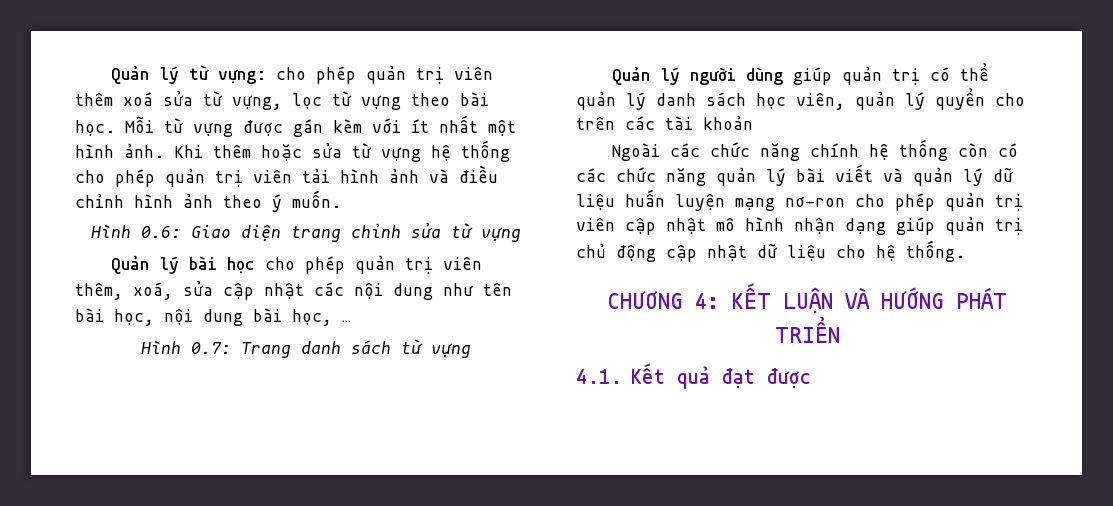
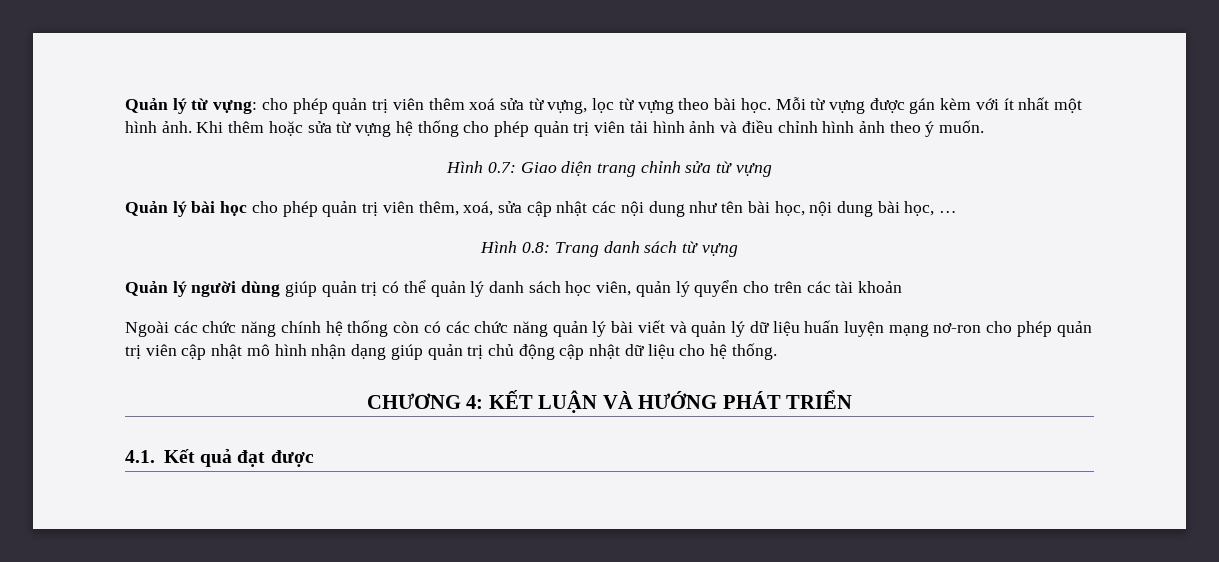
- Hình 0.6: Giao diện trang chỉnh sửa từ vựng
+ Hình 0.7: Giao diện trang chỉnh sửa từ vựng
- Hình 0.7: Trang danh sách từ vựng
+ Hình 0.8: Trang danh sách từ vựng

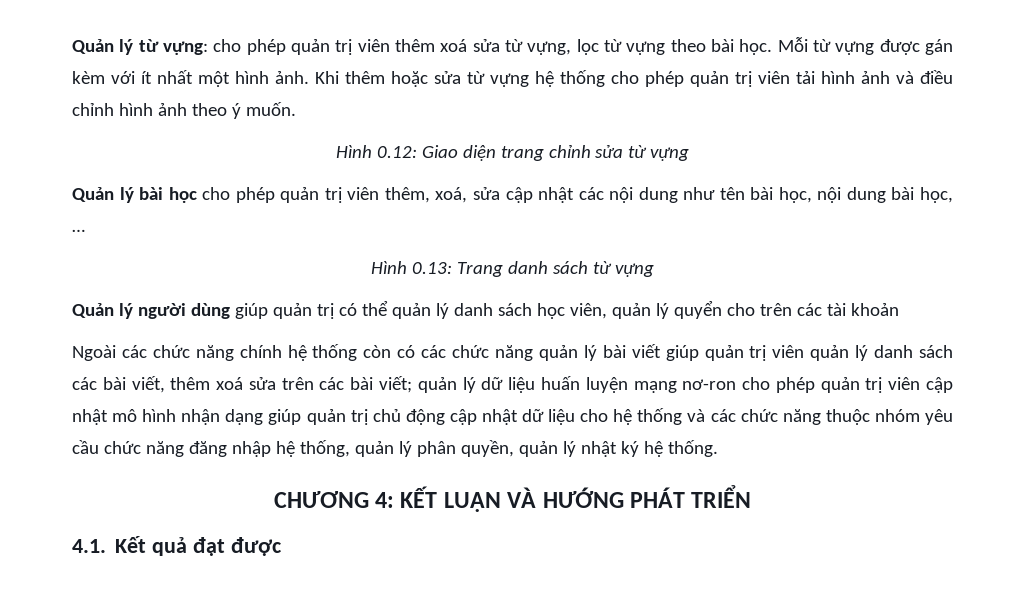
- Hình 0.7: Giao diện trang chỉnh sửa từ vựng
+ Hình 0.12: Giao diện trang chỉnh sửa từ vựng
- Hình 0.8: Trang danh sách từ vựng
+ Hình 0.13: Trang danh sách từ vựng
- Ngoài các chức năng chính hệ thống còn có các chức năng quản lý bài viết và quản lý dữ liệu huấn luyện mạng nơ-ron cho phép quản trị viên cập nhật mô hình nhận dạng giúp quản trị chủ động cập nhật dữ liệu cho hệ thống.
+ Ngoài các chức năng chính hệ thống còn có các chức năng quản lý bài viết giúp quản trị viên quản lý danh sách các bài viết, thêm xoá sửa trên các bài viết; quản lý dữ liệu huấn luyện mạng nơ-ron cho phép quản trị viên cập nhật mô hình nhận dạng giúp quản trị chủ động cập nhật dữ liệu cho hệ thống và các chức năng thuộc nhóm yêu cầu chức năng đăng nhập hệ thống, quản lý phân quyền, quản lý nhật ký hệ thống.

